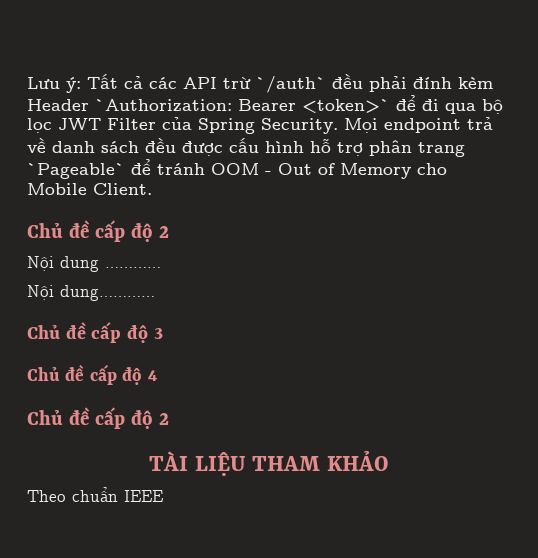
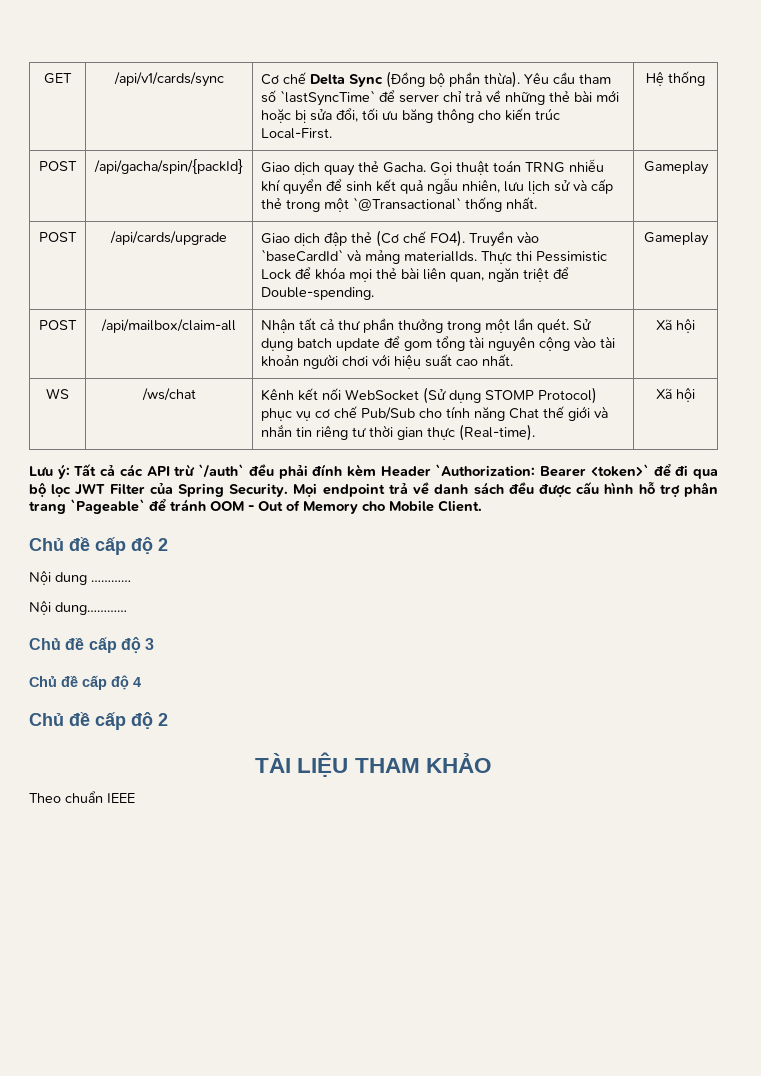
+ GET | /api/v1/cards/sync | Cơ chế Delta Sync (Đồng bộ phần thừa). Yêu cầu tham số `lastSyncTime` để server chỉ trả về những thẻ bài mới hoặc bị sửa đổi, tối ưu băng thông cho kiến trúc Local-First. | Hệ thống
+ POST | /api/gacha/spin/{packId} | Giao dịch quay thẻ Gacha. Gọi thuật toán TRNG nhiễu khí quyển để sinh kết quả ngẫu nhiên, lưu lịch sử và cấp thẻ trong một `@Transactional` thống nhất. | Gameplay
+ POST | /api/cards/upgrade | Giao dịch đập thẻ (Cơ chế FO4). Truyền vào `baseCardId` và mảng materialIds. Thực thi Pessimistic Lock để khóa mọi thẻ bài liên quan, ngăn triệt để Double-spending. | Gameplay
+ POST | /api/mailbox/claim-all | Nhận tất cả thư phần thưởng trong một lần quét. Sử dụng batch update để gom tổng tài nguyên cộng vào tài khoản người chơi với hiệu suất cao nhất. | Xã hội
+ WS | /ws/chat | Kênh kết nối WebSocket (Sử dụng STOMP Protocol) phục vụ cơ chế Pub/Sub cho tính năng Chat thế giới và nhắn tin riêng tư thời gian thực (Real-time). | Xã hội

